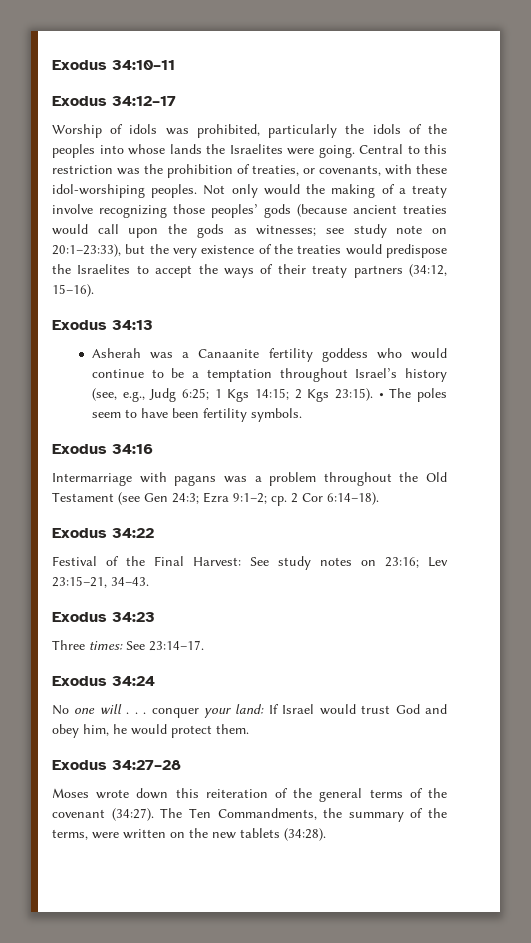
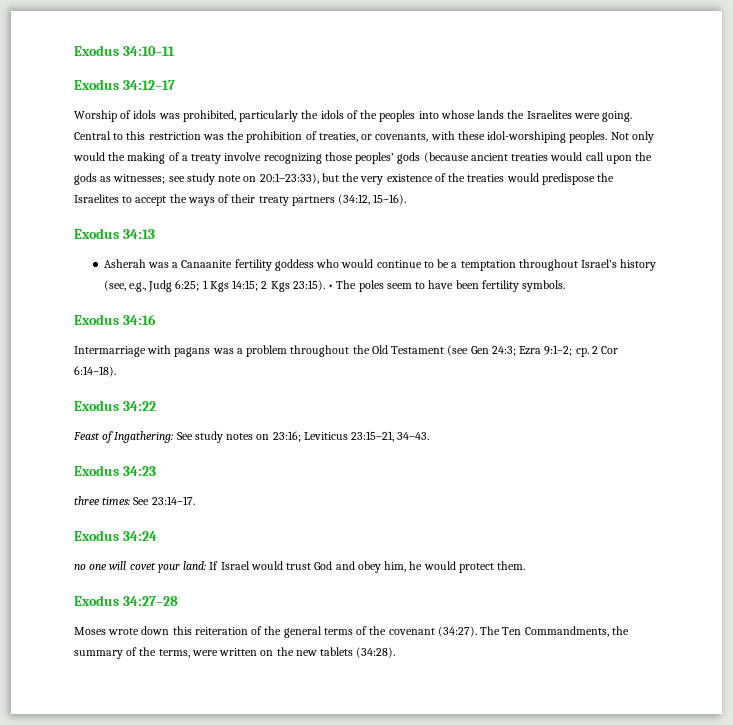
- Festival of the Final Harvest: See study notes on 23:16; Lev 23:15–21, 34–43.
+ Feast of Ingathering: See study notes on 23:16; Leviticus 23:15–21, 34–43.
- Three times: See 23:14–17.
+ three times: See 23:14–17.
- No one will . . . conquer your land: If Israel would trust God and obey him, he would protect them.
+ no one will covet your land: If Israel would trust God and obey him, he would protect them.

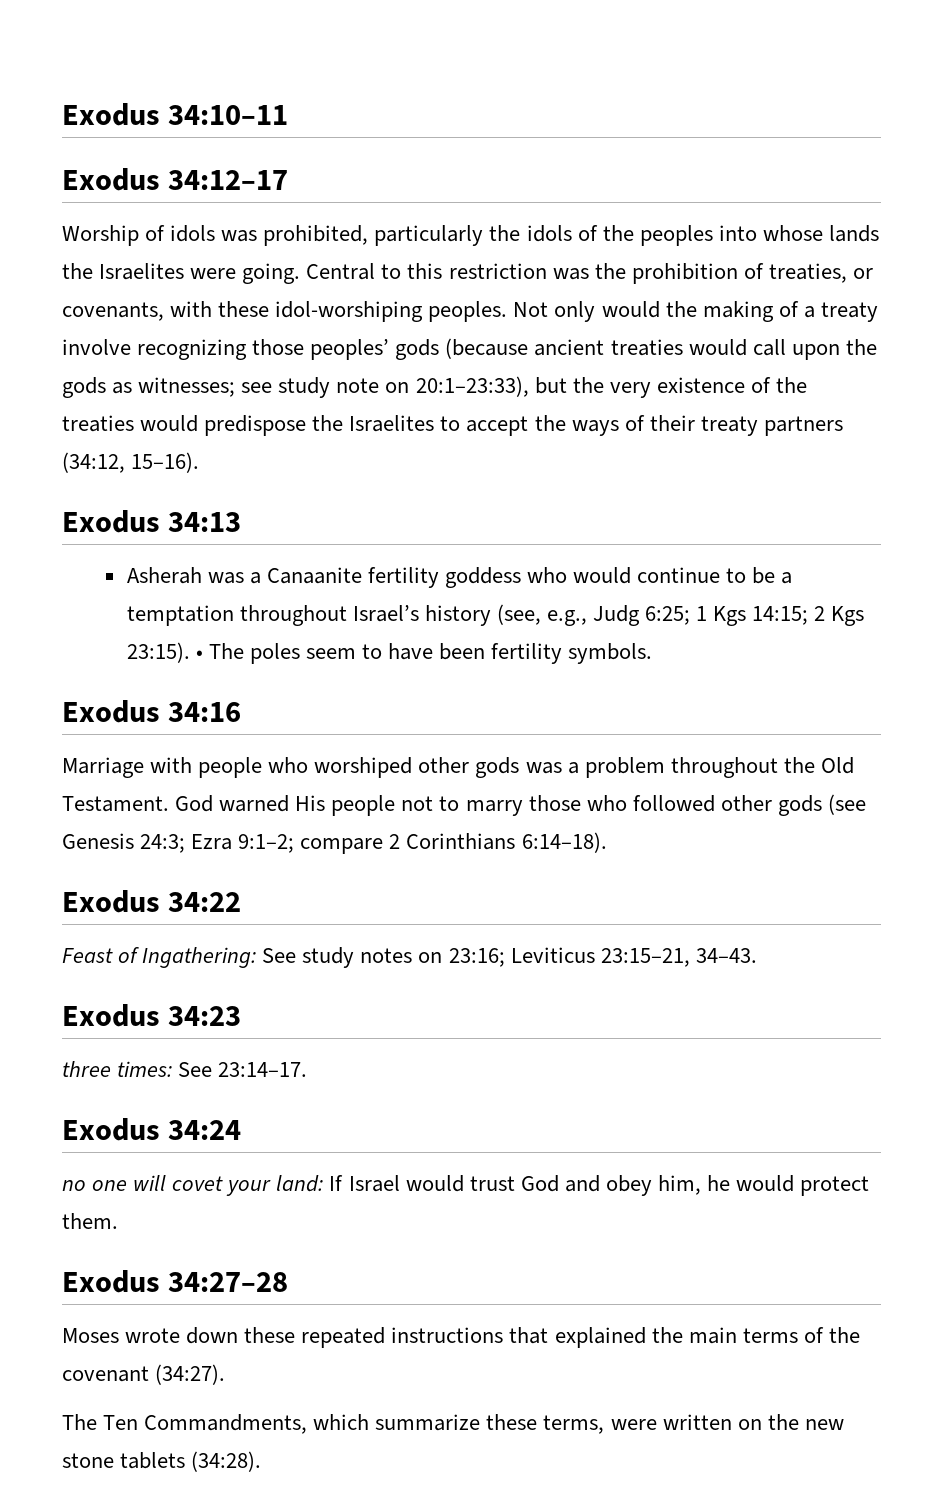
- Intermarriage with pagans was a problem throughout the Old Testament (see Gen 24:3; Ezra 9:1–2; cp. 2 Cor 6:14–18).
+ Marriage with people who worshiped other gods was a problem throughout the Old Testament. God warned His people not to marry those who followed other gods (see Genesis 24:3; Ezra 9:1–2; compare 2 Corinthians 6:14–18).
- Moses wrote down this reiteration of the general terms of the covenant (34:27). The Ten Commandments, the summary of the terms, were written on the new tablets (34:28).
+ Moses wrote down these repeated instructions that explained the main terms of the covenant (34:27).
+ The Ten Commandments, which summarize these terms, were written on the new stone tablets (34:28).

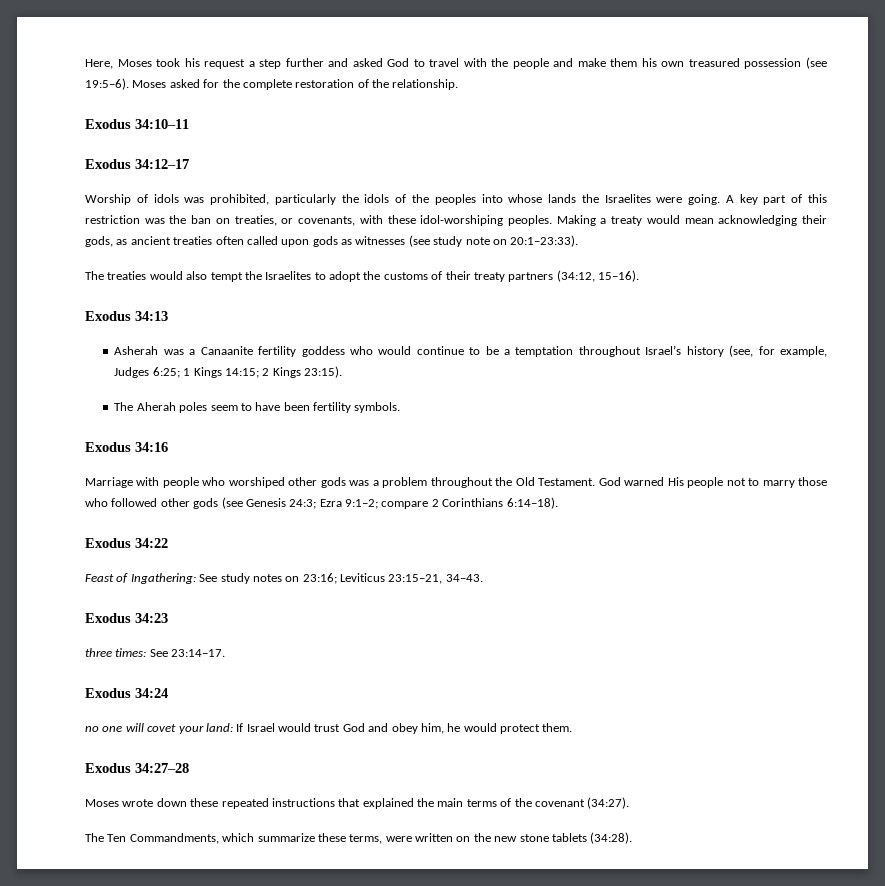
+ Here, Moses took his request a step further and asked God to travel with the people and make them his own treasured possession (see 19:5–6). Moses asked for the complete restoration of the relationship.
- Central to this restriction was the prohibition of treaties, or covenants, with these idol-worshiping peoples.
+ A key part of this restriction was the ban on treaties, or covenants, with these idol-worshiping peoples.
- Not only would the making of a treaty involve recognizing those peoples’ gods (because ancient treaties would call upon the gods as witnesses; see study note on 20:1–23:33), but the very existence of the treaties would predispose the Israelites to accept the ways of their treaty partners (34:12, 15–16).
+ Making a treaty would mean acknowledging their gods, as ancient treaties often called upon gods as witnesses (see study note on 20:1–23:33).
+ The treaties would also tempt the Israelites to adopt the customs of their treaty partners (34:12, 15–16).
- Asherah was a Canaanite fertility goddess who would continue to be a temptation throughout Israel’s history (see, e.g., Judg 6:25; 1 Kgs 14:15; 2 Kgs 23:15). • The poles seem to have been fertility symbols.
+ Asherah was a Canaanite fertility goddess who would continue to be a temptation throughout Israel’s history (see, for example, Judges 6:25; 1 Kings 14:15; 2 Kings 23:15).
+ The Aherah poles seem to have been fertility symbols.

